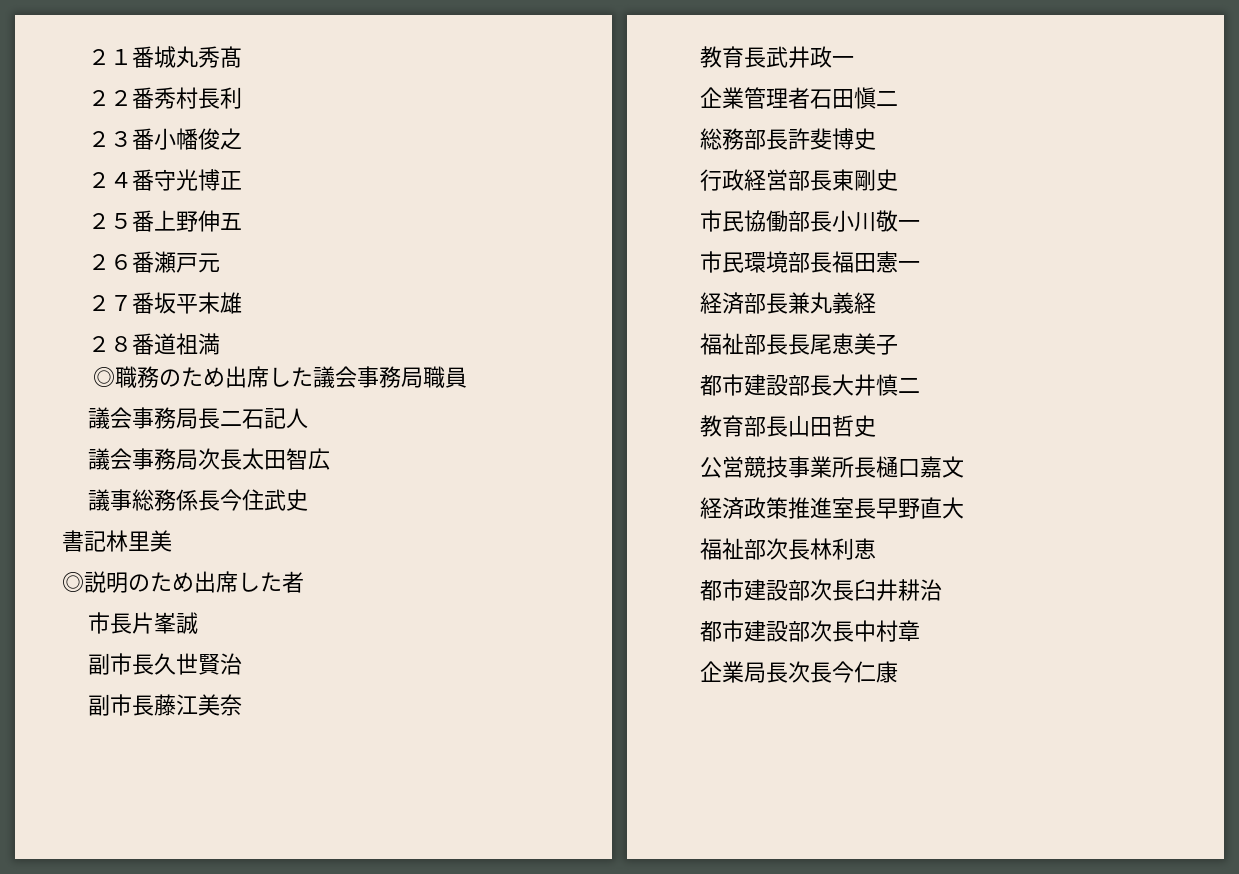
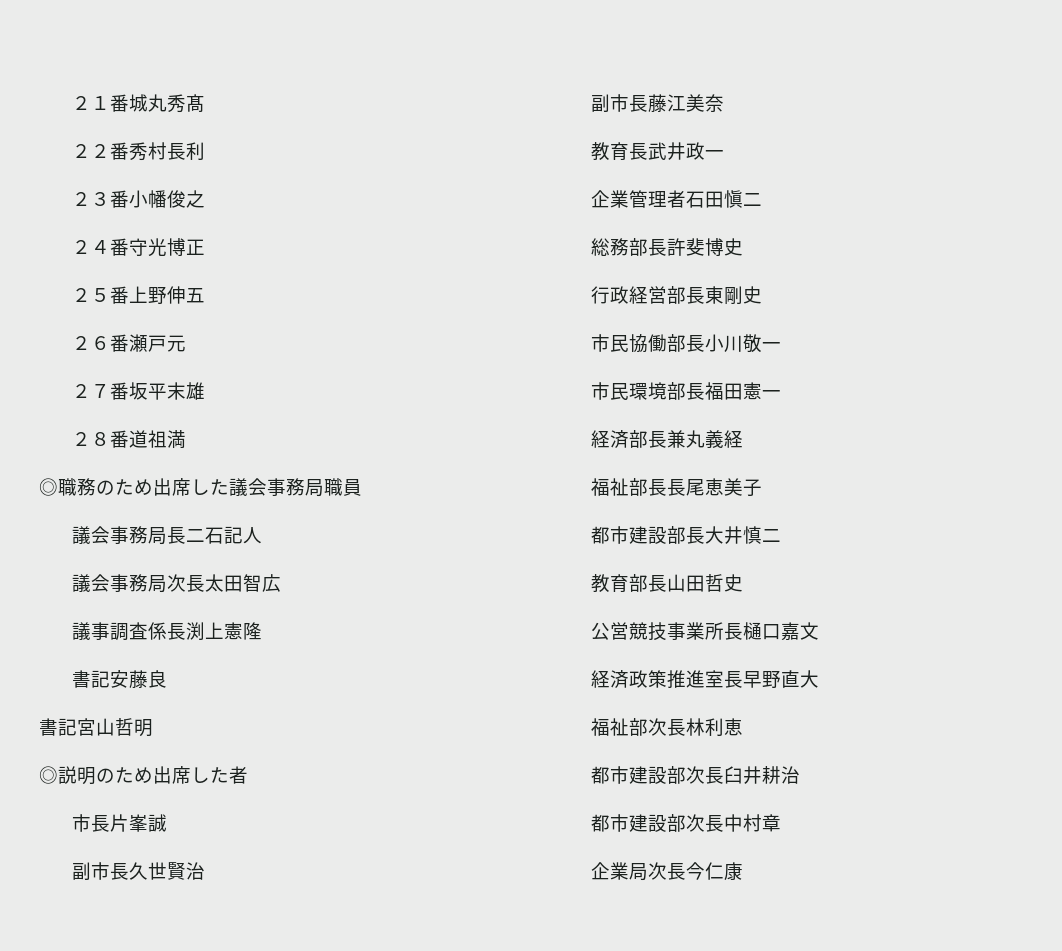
- 議事総務係長今住武史
- 書記林里美
+ 議事調査係長渕上憲隆
+ 書記安藤良
+ 書記宮山哲明
- 企業局長次長今仁康
+ 企業局次長今仁康

